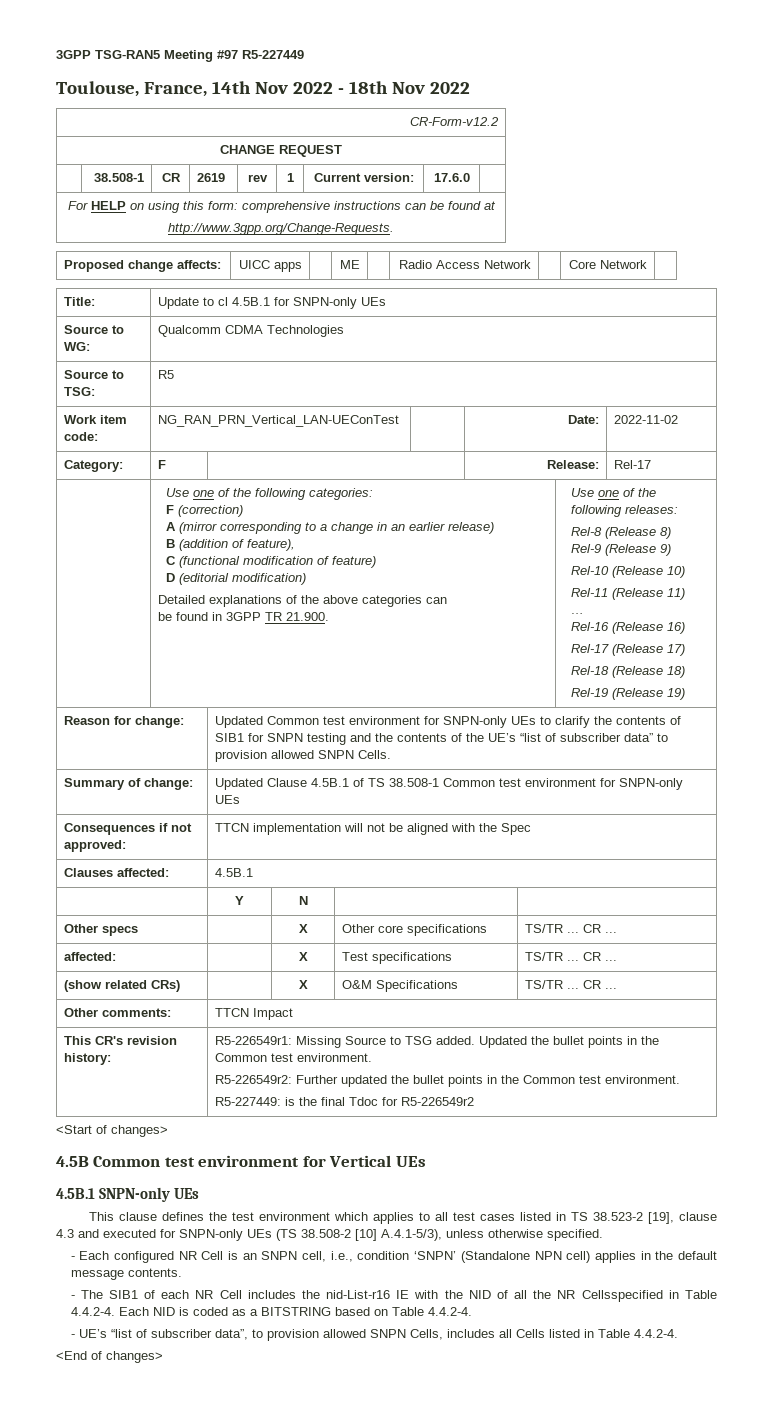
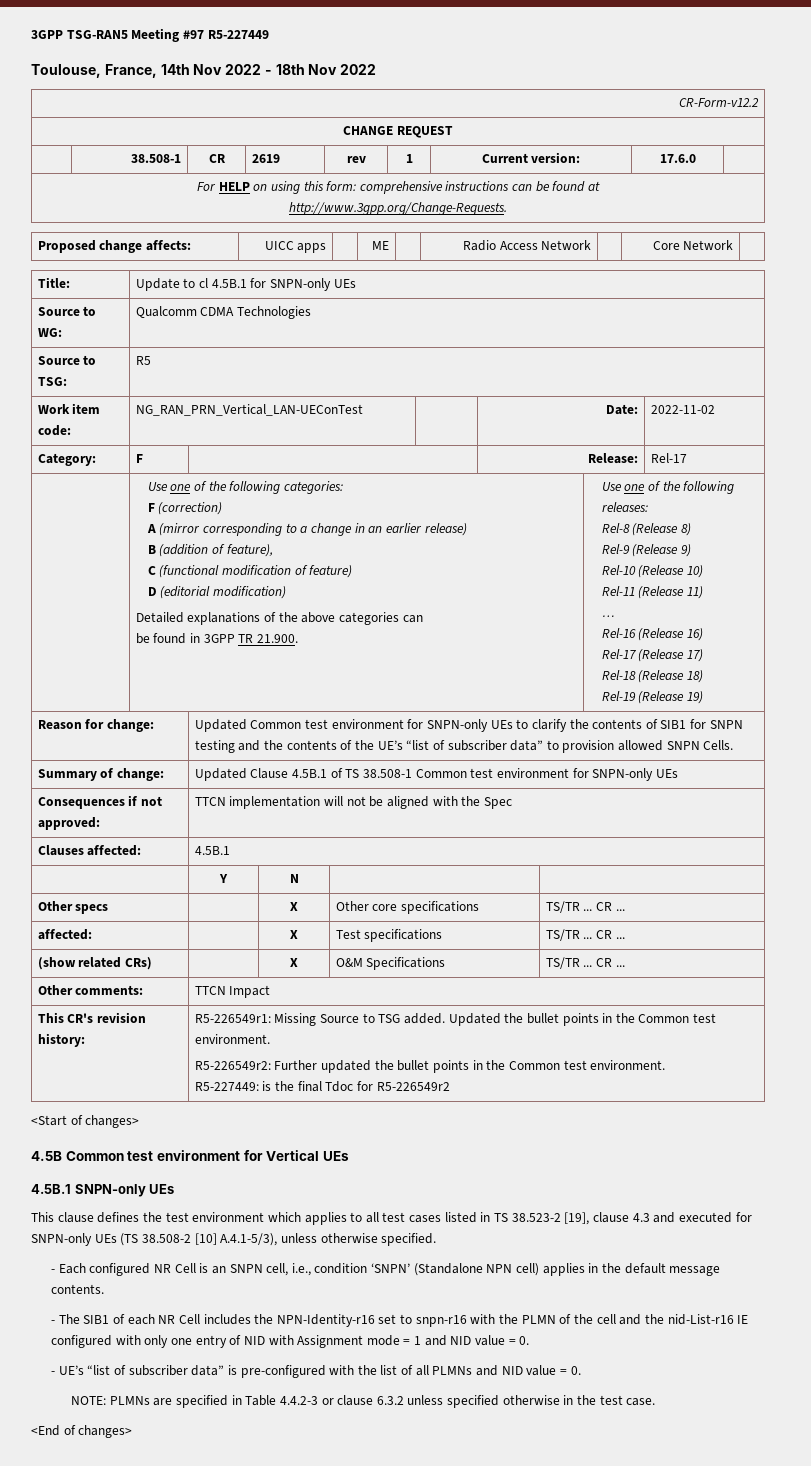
- - The SIB1 of each NR Cell includes the nid-List-r16 IE with the NID of all the NR Cellsspecified in Table 4.4.2-4. Each NID is coded as a BITSTRING based on Table 4.4.2-4.
+ - The SIB1 of each NR Cell includes the NPN-Identity-r16 set to snpn-r16 with the PLMN of the cell and the nid-List-r16 IE configured with only one entry of NID with Assignment mode = 1 and NID value = 0.
- - UE’s “list of subscriber data”, to provision allowed SNPN Cells, includes all Cells listed in Table 4.4.2-4.
+ - UE’s “list of subscriber data” is pre-configured with the list of all PLMNs and NID value = 0.
+ NOTE: PLMNs are specified in Table 4.4.2-3 or clause 6.3.2 unless specified otherwise in the test case.

